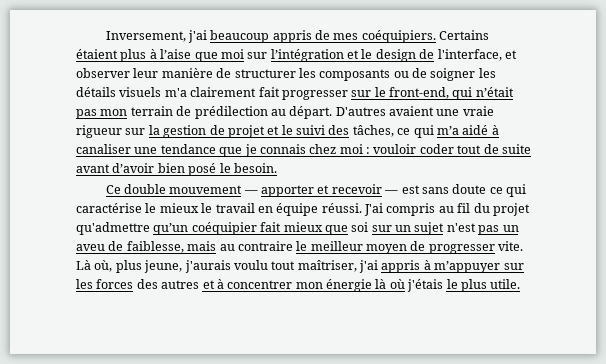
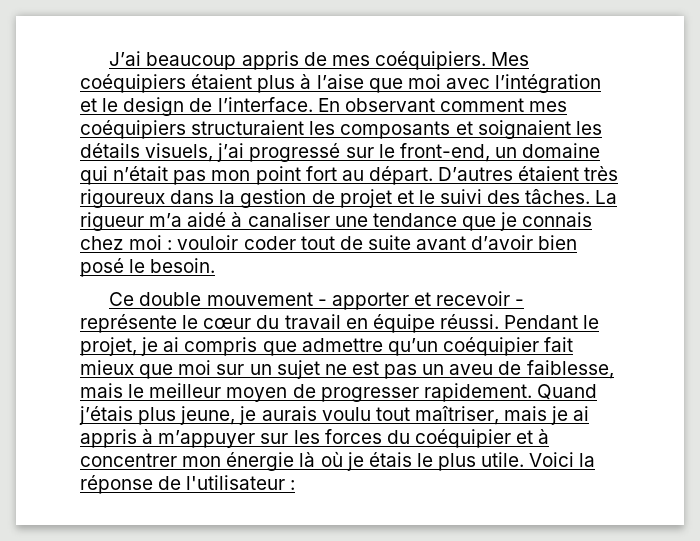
- Inversement, j'ai beaucoup appris de mes coéquipiers.
+ J’ai beaucoup appris de mes coéquipiers.
- Certains étaient plus à l’aise que moi sur l’intégration et le design de l'interface, et observer leur manière de structurer les composants ou de soigner les détails visuels m'a clairement fait progresser sur le front-end, qui n’était pas mon terrain de prédilection au départ. D'autres avaient une vraie rigueur sur la gestion de projet et le suivi des tâches, ce qui m’a aidé à canaliser une tendance que je connais chez moi : vouloir coder tout de suite avant d’avoir bien posé le besoin.
+ Mes coéquipiers étaient plus à l’aise que moi avec l’intégration et le design de l’interface. En observant comment mes coéquipiers structuraient les composants et soignaient les détails visuels, j’ai progressé sur le front-end, un domaine qui n’était pas mon point fort au départ. D’autres étaient très rigoureux dans la gestion de projet et le suivi des tâches. La rigueur m’a aidé à canaliser une tendance que je connais chez moi : vouloir coder tout de suite avant d’avoir bien posé le besoin.
- Ce double mouvement — apporter et recevoir — est sans doute ce qui caractérise le mieux le travail en équipe réussi. J'ai compris au fil du projet qu'admettre qu’un coéquipier fait mieux que soi sur un sujet n'est pas un aveu de faiblesse, mais au contraire le meilleur moyen de progresser vite. Là où, plus jeune, j'aurais voulu tout maîtriser, j'ai appris à m’appuyer sur les forces des autres et à concentrer mon énergie là où j'étais le plus utile.
+ Ce double mouvement - apporter et recevoir - représente le cœur du travail en équipe réussi. Pendant le projet, je ai compris que admettre qu’un coéquipier fait mieux que moi sur un sujet ne est pas un aveu de faiblesse, mais le meilleur moyen de progresser rapidement. Quand j’étais plus jeune, je aurais voulu tout maîtriser, mais je ai appris à m’appuyer sur les forces du coéquipier et à concentrer mon énergie là où je étais le plus utile.
+ Voici la réponse de l'utilisateur :

